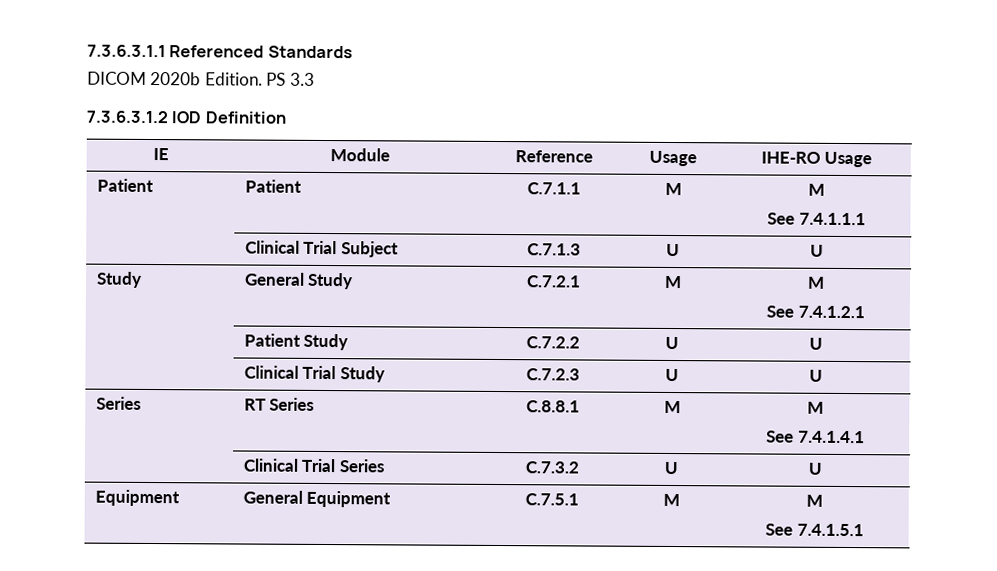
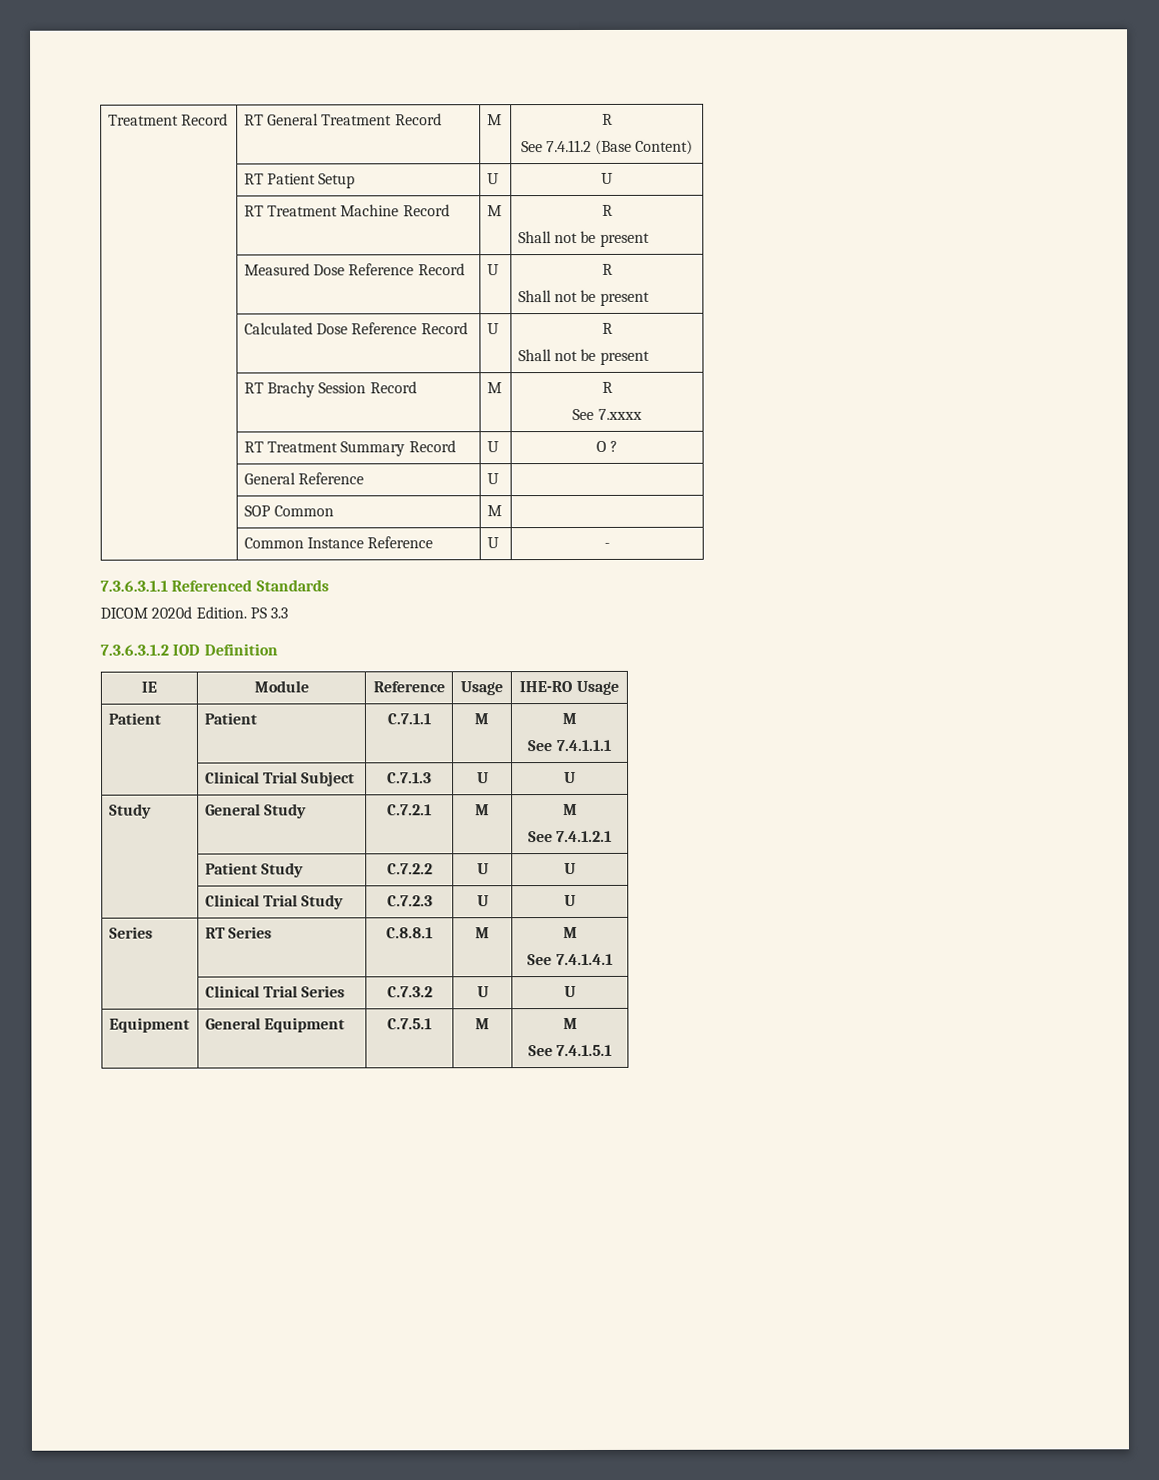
+ Treatment Record | RT General Treatment Record | M | R
+ See 7.4.11.2 (Base Content)
+ | RT Patient Setup | U | U
+ | RT Treatment Machine Record | M | R
+ Shall not be present
+ | Measured Dose Reference Record | U | R
+ Shall not be present
+ | Calculated Dose Reference Record | U | R
+ Shall not be present
+ | RT Brachy Session Record | M | R
+ See 7.xxxx
+ | RT Treatment Summary Record | U | O ?
+ | General Reference | U |
+ | SOP Common | M |
+ | Common Instance Reference | U | -
- DICOM 2020b Edition.
+ DICOM 2020d Edition.

